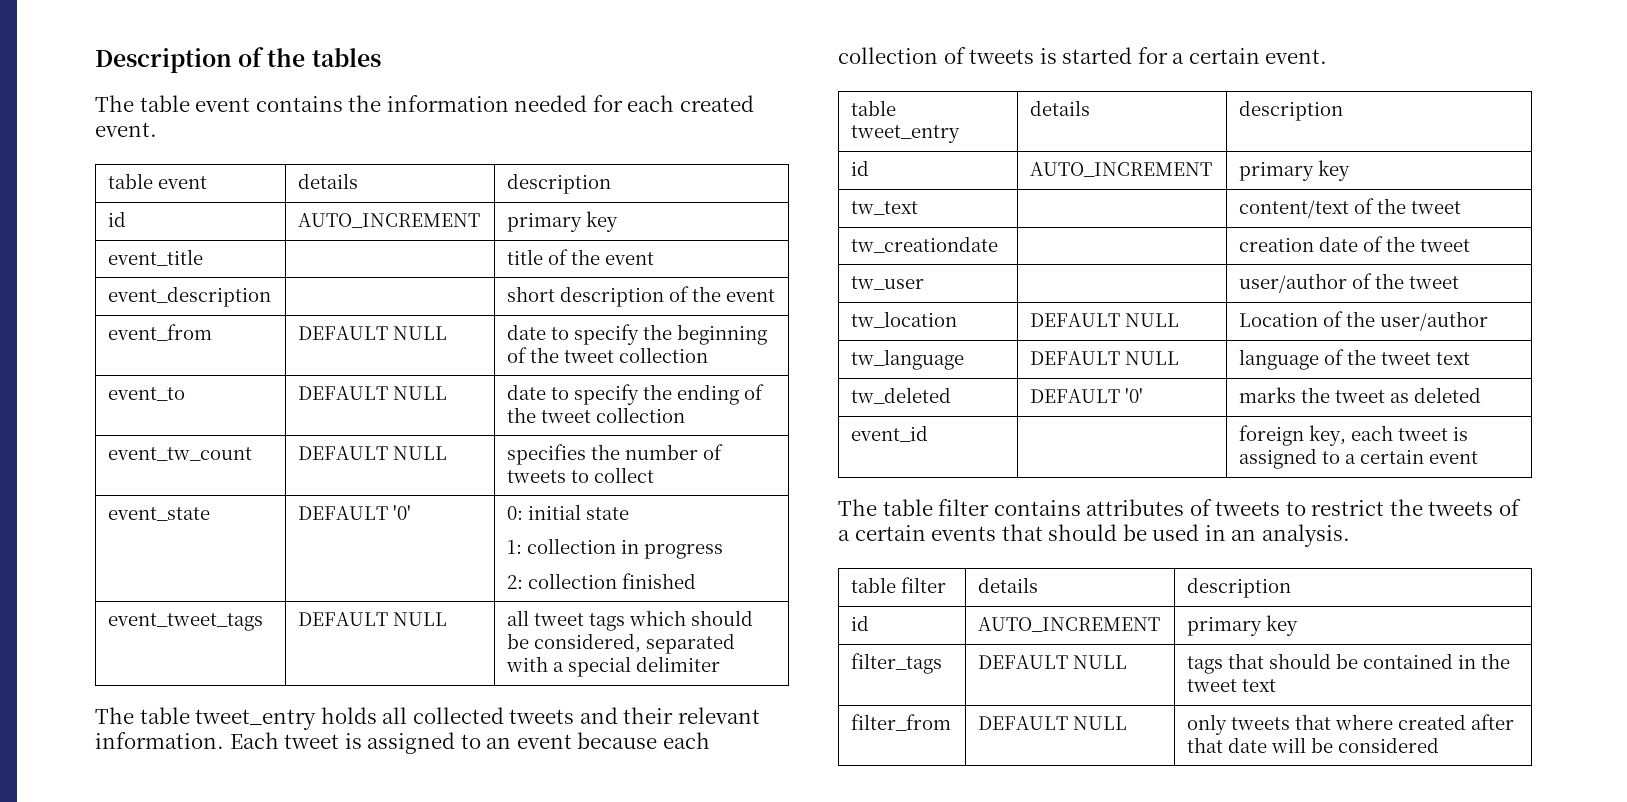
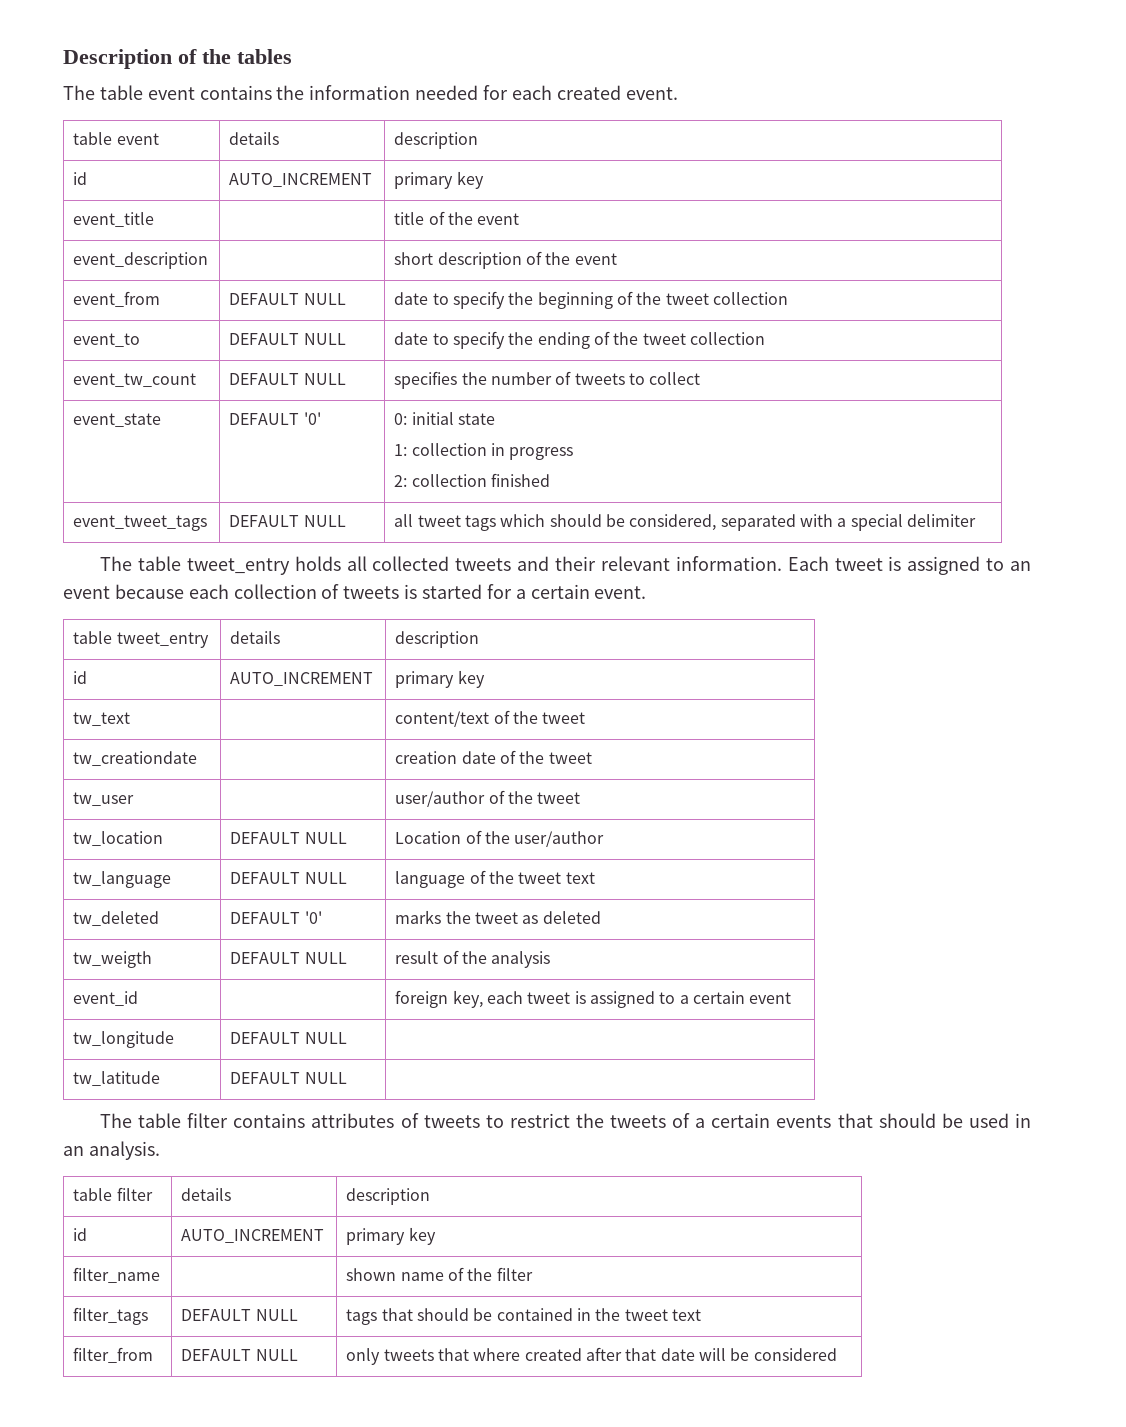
+ tw_weigth | DEFAULT NULL | result of the analysis
+ tw_longitude | DEFAULT NULL |
+ tw_latitude | DEFAULT NULL |
+ filter_name | | shown name of the filter

